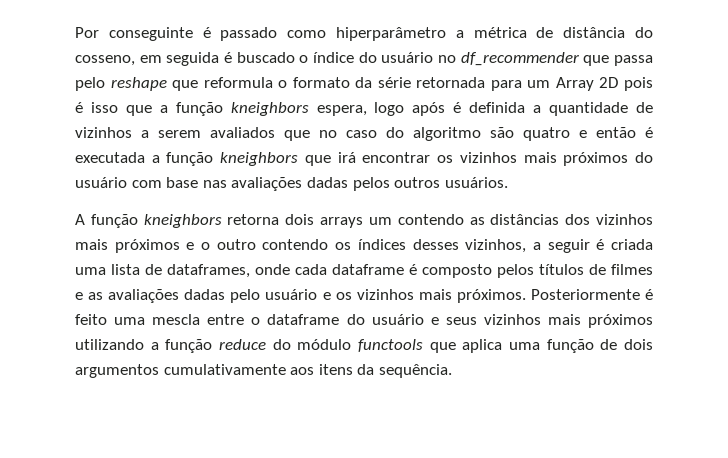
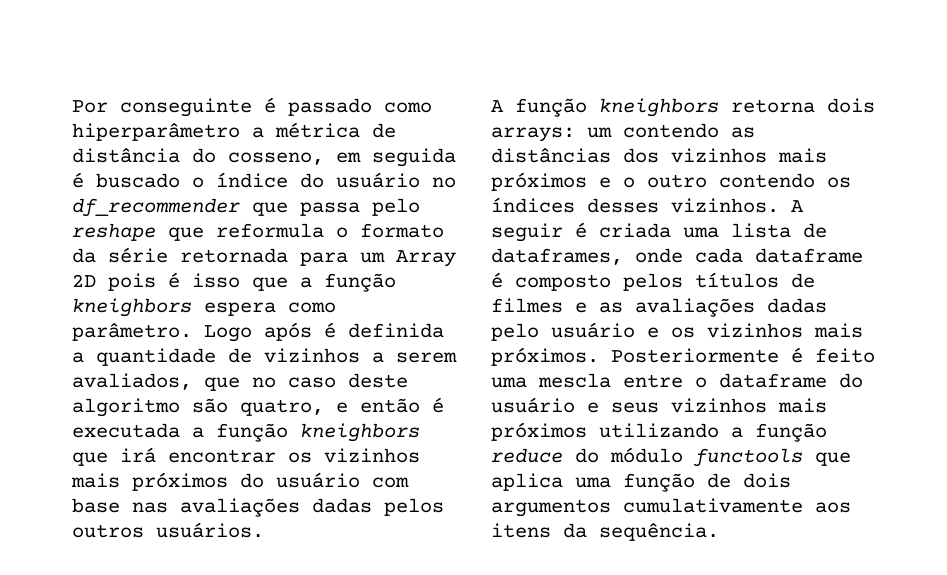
- Por conseguinte é passado como hiperparâmetro a métrica de distância do cosseno, em seguida é buscado o índice do usuário no df_recommender que passa pelo reshape que reformula o formato da série retornada para um Array 2D pois é isso que a função kneighbors espera, logo após é definida a quantidade de vizinhos a serem avaliados que no caso do algoritmo são quatro e então é executada a função kneighbors que irá encontrar os vizinhos mais próximos do usuário com base nas avaliações dadas pelos outros usuários.
+ Por conseguinte é passado como hiperparâmetro a métrica de distância do cosseno, em seguida é buscado o índice do usuário no df_recommender que passa pelo reshape que reformula o formato da série retornada para um Array 2D pois é isso que a função kneighbors espera como parâmetro. Logo após é definida a quantidade de vizinhos a serem avaliados, que no caso deste algoritmo são quatro, e então é executada a função kneighbors que irá encontrar os vizinhos mais próximos do usuário com base nas avaliações dadas pelos outros usuários.
- A função kneighbors retorna dois arrays um contendo as distâncias dos vizinhos mais próximos e o outro contendo os índices desses vizinhos, a seguir é criada uma lista de dataframes, onde cada dataframe é composto pelos títulos de filmes e as avaliações dadas pelo usuário e os vizinhos mais próximos.
+ A função kneighbors retorna dois arrays: um contendo as distâncias dos vizinhos mais próximos e o outro contendo os índices desses vizinhos. A seguir é criada uma lista de dataframes, onde cada dataframe é composto pelos títulos de filmes e as avaliações dadas pelo usuário e os vizinhos mais próximos.

